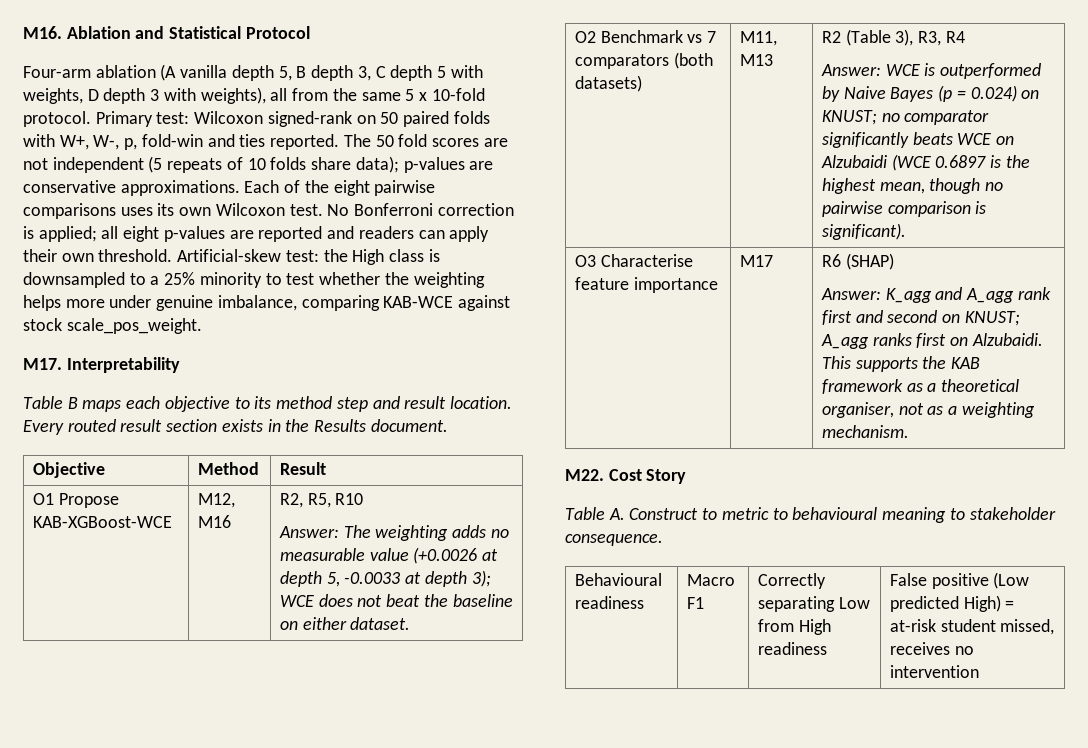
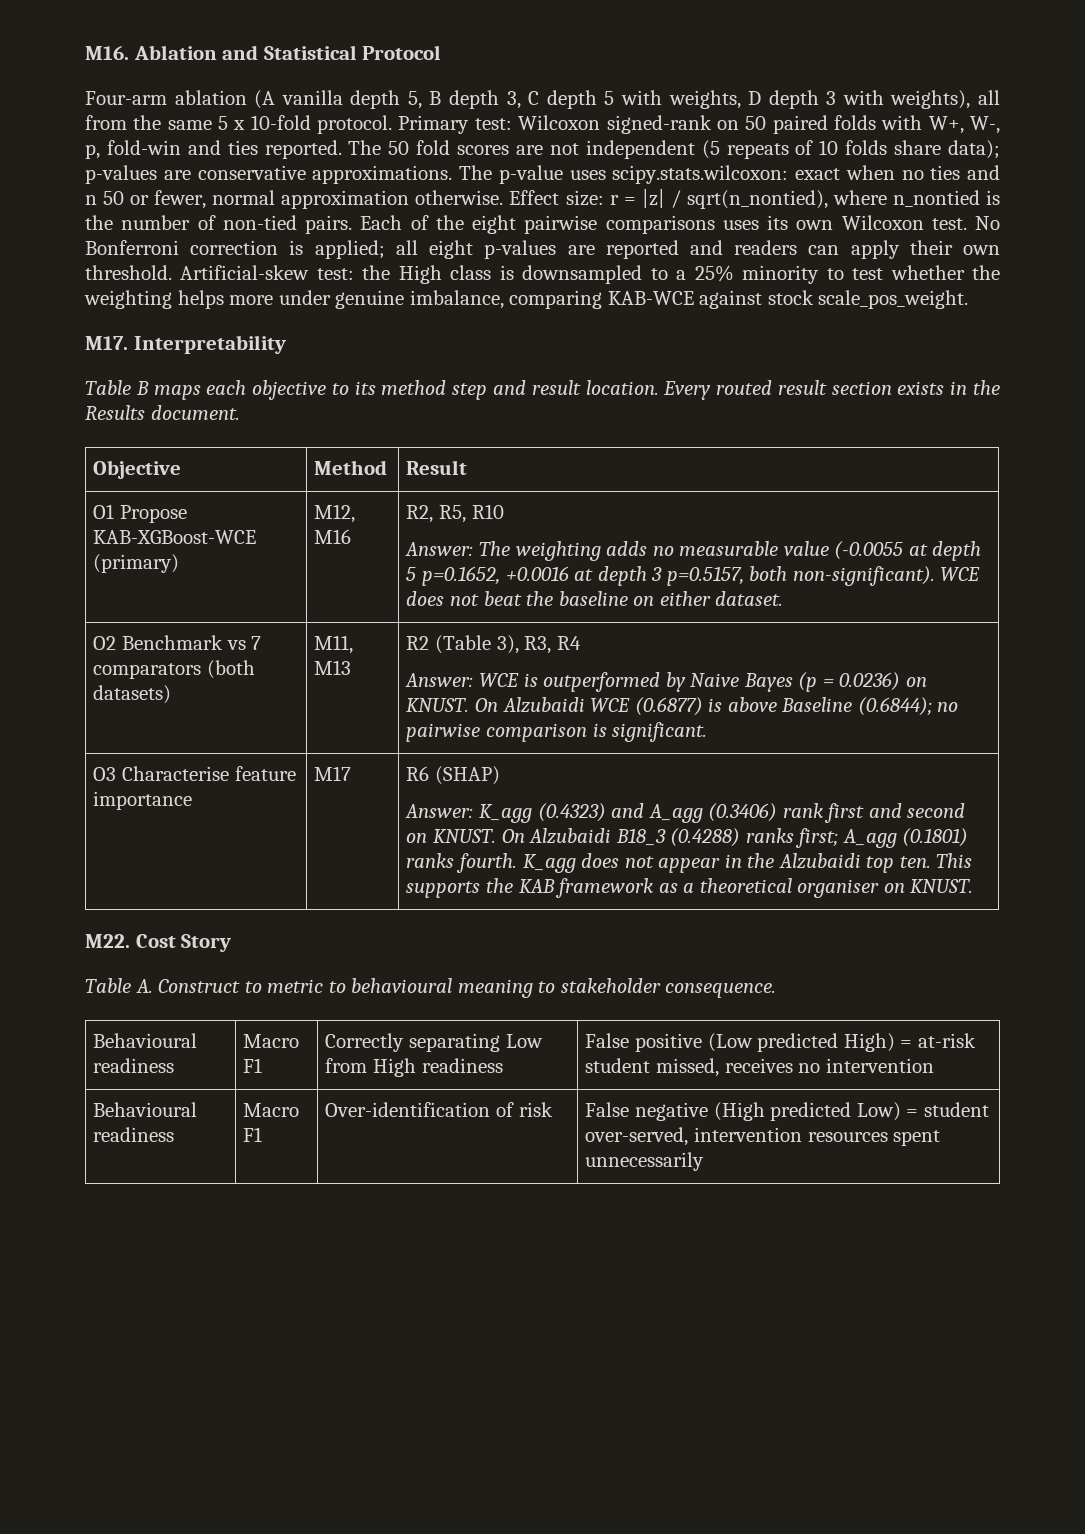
+ The p-value uses scipy.stats.wilcoxon: exact when no ties and n 50 or fewer, normal approximation otherwise. Effect size: r = |z| / sqrt(n_nontied), where n_nontied is the number of non-tied pairs.
- O1 Propose KAB-XGBoost-WCE | M12, M16 | R2, R5, R10
- Answer: The weighting adds no measurable value (+0.0026 at depth 5, -0.0033 at depth 3); WCE does not beat the baseline on either dataset.
+ O1 Propose KAB-XGBoost-WCE (primary) | M12, M16 | R2, R5, R10
+ Answer: The weighting adds no measurable value (-0.0055 at depth 5 p=0.1652, +0.0016 at depth 3 p=0.5157, both non-significant). WCE does not beat the baseline on either dataset.
- Answer: WCE is outperformed by Naive Bayes (p = 0.024) on KNUST; no comparator significantly beats WCE on Alzubaidi (WCE 0.6897 is the highest mean, though no pairwise comparison is significant).
+ Answer: WCE is outperformed by Naive Bayes (p = 0.0236) on KNUST. On Alzubaidi WCE (0.6877) is above Baseline (0.6844); no pairwise comparison is significant.
- Answer: K_agg and A_agg rank first and second on KNUST; A_agg ranks first on Alzubaidi.
+ Answer: K_agg (0.4323) and A_agg (0.3406) rank first and second on KNUST. On Alzubaidi B18_3 (0.4288) ranks first; A_agg (0.1801) ranks fourth. K_agg does not appear in the Alzubaidi top ten.
- This supports the KAB framework as a theoretical organiser, not as a weighting mechanism.
+ This supports the KAB framework as a theoretical organiser on KNUST.
+ Behavioural readiness | Macro F1 | Over-identification of risk | False negative (High predicted Low) = student over-served, intervention resources spent unnecessarily

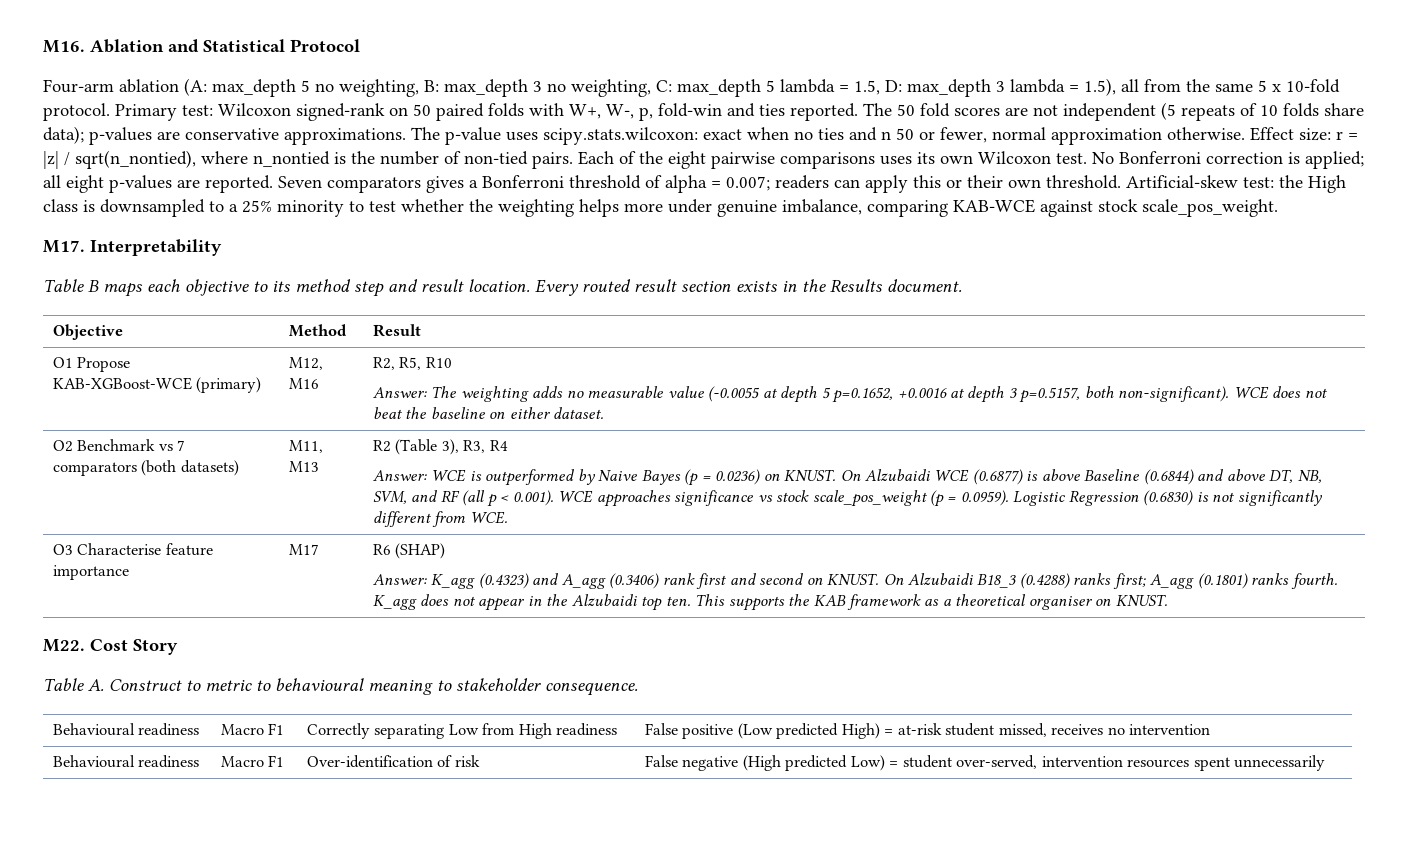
- Four-arm ablation (A vanilla depth 5, B depth 3, C depth 5 with weights, D depth 3 with weights), all from the same 5 x 10-fold protocol.
+ Four-arm ablation (A: max_depth 5 no weighting, B: max_depth 3 no weighting, C: max_depth 5 lambda = 1.5, D: max_depth 3 lambda = 1.5), all from the same 5 x 10-fold protocol.
- No Bonferroni correction is applied; all eight p-values are reported and readers can apply their own threshold.
+ No Bonferroni correction is applied; all eight p-values are reported. Seven comparators gives a Bonferroni threshold of alpha = 0.007; readers can apply this or their own threshold.
- On Alzubaidi WCE (0.6877) is above Baseline (0.6844); no pairwise comparison is significant.
+ On Alzubaidi WCE (0.6877) is above Baseline (0.6844) and above DT, NB, SVM, and RF (all p < 0.001). WCE approaches significance vs stock scale_pos_weight (p = 0.0959). Logistic Regression (0.6830) is not significantly different from WCE.

